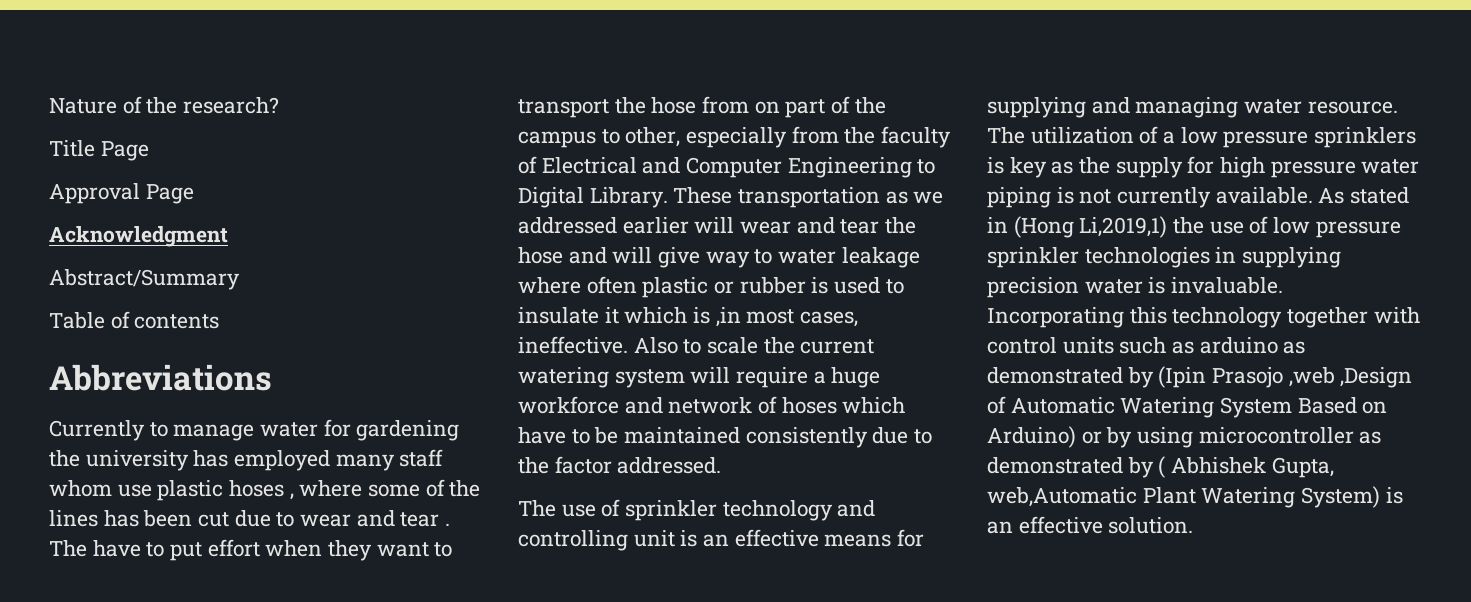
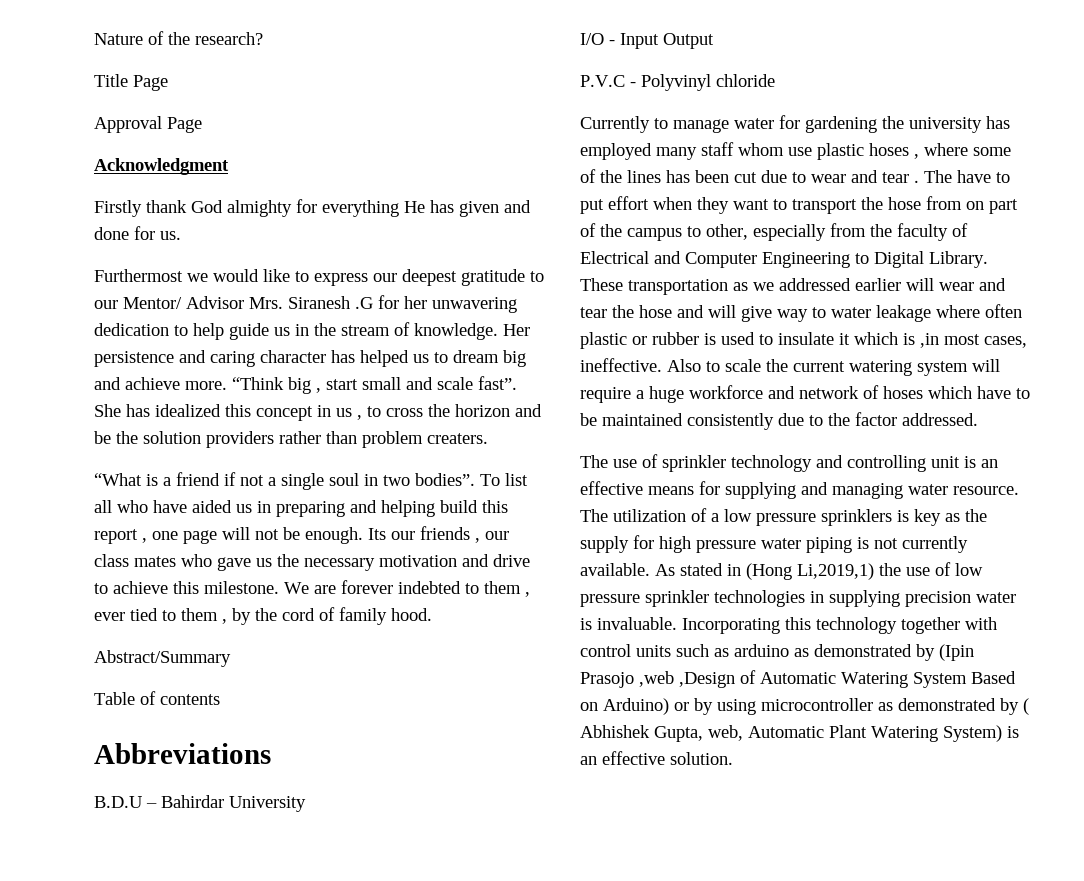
+ Firstly thank God almighty for everything He has given and done for us.
+ Furthermost we would like to express our deepest gratitude to our Mentor/ Advisor Mrs. Siranesh .G for her unwavering dedication to help guide us in the stream of knowledge. Her persistence and caring character has helped us to dream big and achieve more. “Think big , start small and scale fast”. She has idealized this concept in us , to cross the horizon and be the solution providers rather than problem creaters.
+ “What is a friend if not a single soul in two bodies”. To list all who have aided us in preparing and helping build this report , one page will not be enough. Its our friends , our class mates who gave us the necessary motivation and drive to achieve this milestone. We are forever indebted to them , ever tied to them , by the cord of family hood.
+ B.D.U – Bahirdar University
+ I/O - Input Output
+ P.V.C - Polyvinyl chloride
- Incorporating this technology together with control units such as arduino as demonstrated by (Ipin Prasojo ,web ,Design of Automatic Watering System Based on Arduino) or by using microcontroller as demonstrated by ( Abhishek Gupta, web,Automatic Plant Watering System) is an effective solution.
+ Incorporating this technology together with control units such as arduino as demonstrated by (Ipin Prasojo ,web ,Design of Automatic Watering System Based on Arduino) or by using microcontroller as demonstrated by ( Abhishek Gupta, web, Automatic Plant Watering System) is an effective solution.

